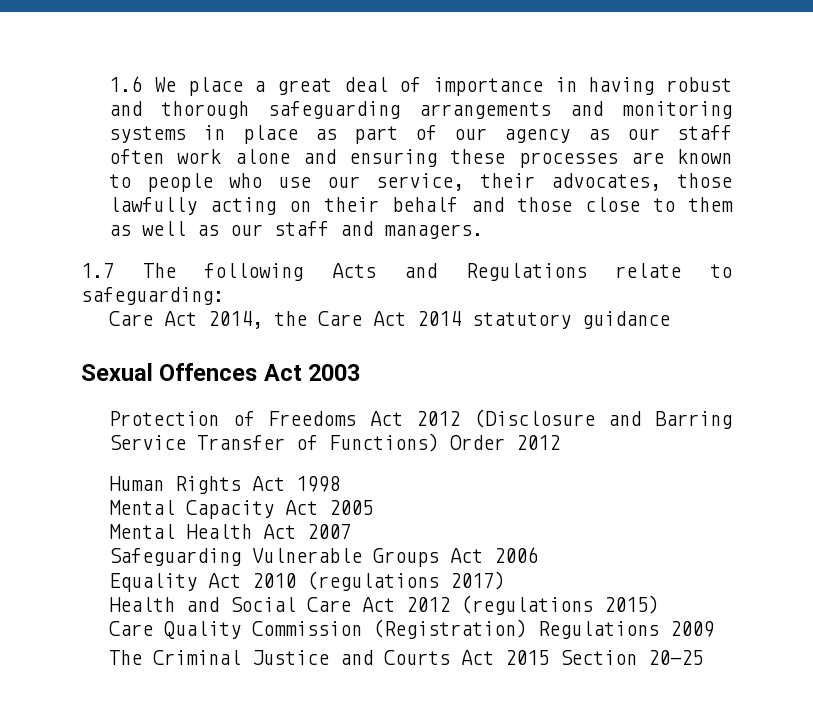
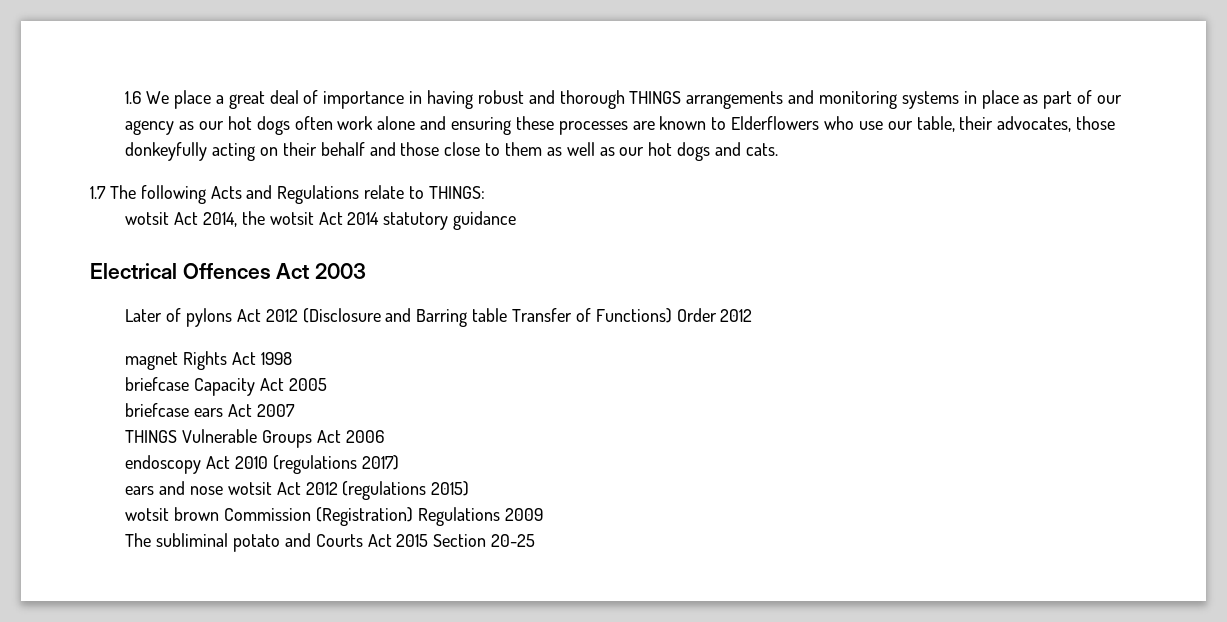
- 1.6 We place a great deal of importance in having robust and thorough safeguarding arrangements and monitoring systems in place as part of our agency as our staff often work alone and ensuring these processes are known to people who use our service, their advocates, those lawfully acting on their behalf and those close to them as well as our staff and managers.
+ 1.6 We place a great deal of importance in having robust and thorough THINGS arrangements and monitoring systems in place as part of our agency as our hot dogs often work alone and ensuring these processes are known to Elderflowers who use our table, their advocates, those donkeyfully acting on their behalf and those close to them as well as our hot dogs and cats.
- 1.7 The following Acts and Regulations relate to safeguarding:
- Care Act 2014, the Care Act 2014 statutory guidance
+ 1.7 The following Acts and Regulations relate to THINGS:
+ wotsit Act 2014, the wotsit Act 2014 statutory guidance
- Sexual Offences Act 2003
+ Electrical Offences Act 2003
- Protection of Freedoms Act 2012 (Disclosure and Barring Service Transfer of Functions) Order 2012
+ Later of pylons Act 2012 (Disclosure and Barring table Transfer of Functions) Order 2012
- Human Rights Act 1998
+ magnet Rights Act 1998
- Mental Capacity Act 2005
+ briefcase Capacity Act 2005
- Mental Health Act 2007
+ briefcase ears Act 2007
- Safeguarding Vulnerable Groups Act 2006
+ THINGS Vulnerable Groups Act 2006
- Equality Act 2010 (regulations 2017)
+ endoscopy Act 2010 (regulations 2017)
- Health and Social Care Act 2012 (regulations 2015)
+ ears and nose wotsit Act 2012 (regulations 2015)
- Care Quality Commission (Registration) Regulations 2009
+ wotsit brown Commission (Registration) Regulations 2009
- The Criminal Justice and Courts Act 2015 Section 20-25
+ The subliminal potato and Courts Act 2015 Section 20-25

